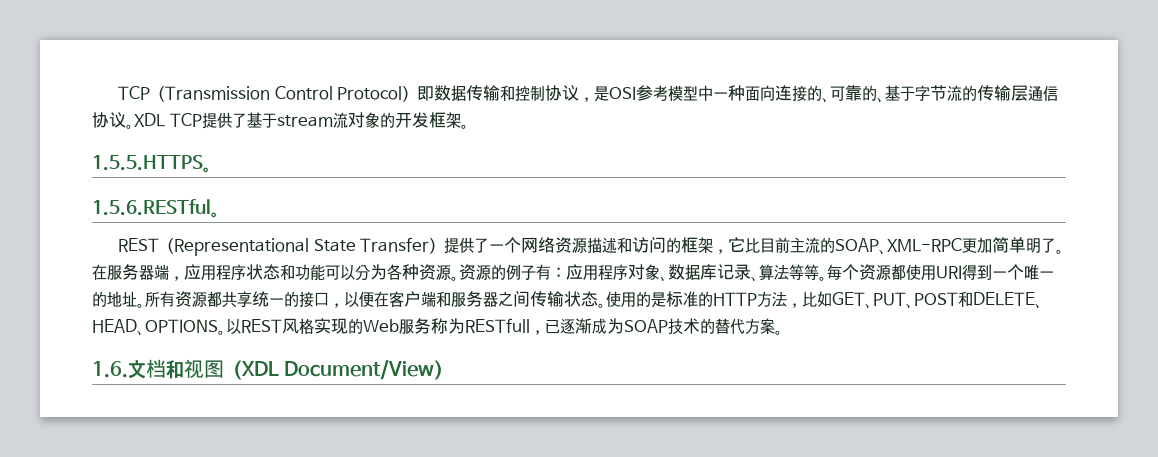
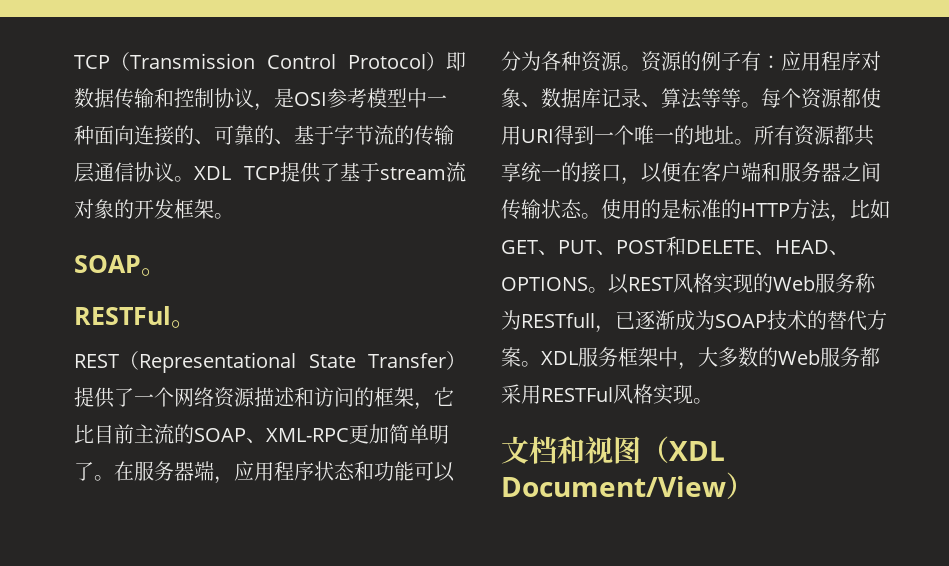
- 1.5.5.HTTPS。
- 1.5.6.RESTful。
+ SOAP。
+ RESTFul。
- 以REST风格实现的Web服务称为RESTfull，已逐渐成为SOAP技术的替代方案。
- 1.6.文档和视图（XDL Document/View）
+ 以REST风格实现的Web服务称为RESTfull，已逐渐成为SOAP技术的替代方案。XDL服务框架中，大多数的Web服务都采用RESTFul风格实现。
+ 文档和视图（XDL Document/View）

